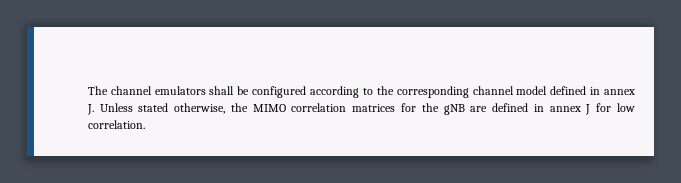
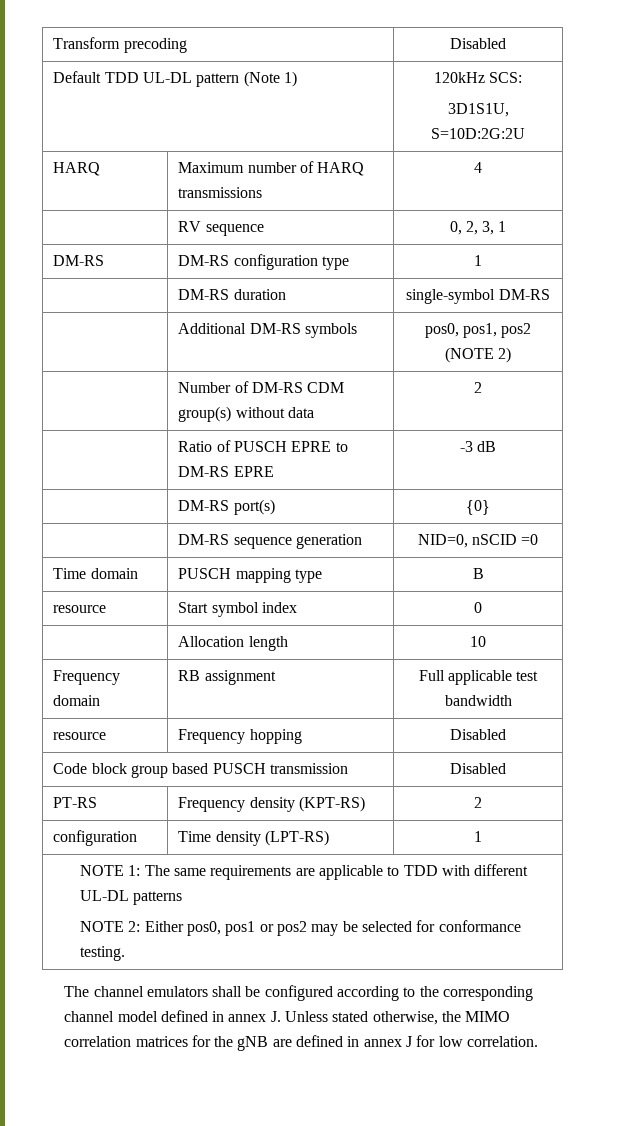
+ Transform precoding | Disabled
+ Default TDD UL-DL pattern (Note 1) | 120kHz SCS:
+ 3D1S1U, S=10D:2G:2U
+ HARQ | Maximum number of HARQ transmissions | 4
+ | RV sequence | 0, 2, 3, 1
+ DM-RS | DM-RS configuration type | 1
+ | DM-RS duration | single-symbol DM-RS
+ | Additional DM-RS symbols | pos0, pos1, pos2 (NOTE 2)
+ | Number of DM-RS CDM group(s) without data | 2
+ | Ratio of PUSCH EPRE to DM-RS EPRE | -3 dB
+ | DM-RS port(s) | {0}
+ | DM-RS sequence generation | NID=0, nSCID =0
+ Time domain | PUSCH mapping type | B
+ resource | Start symbol index | 0
+ | Allocation length | 10
+ Frequency domain | RB assignment | Full applicable test bandwidth
+ resource | Frequency hopping | Disabled
+ Code block group based PUSCH transmission | Disabled
+ PT-RS | Frequency density (KPT-RS) | 2
+ configuration | Time density (LPT-RS) | 1
+ NOTE 1: The same requirements are applicable to TDD with different UL-DL patterns
+ NOTE 2: Either pos0, pos1 or pos2 may be selected for conformance testing.

